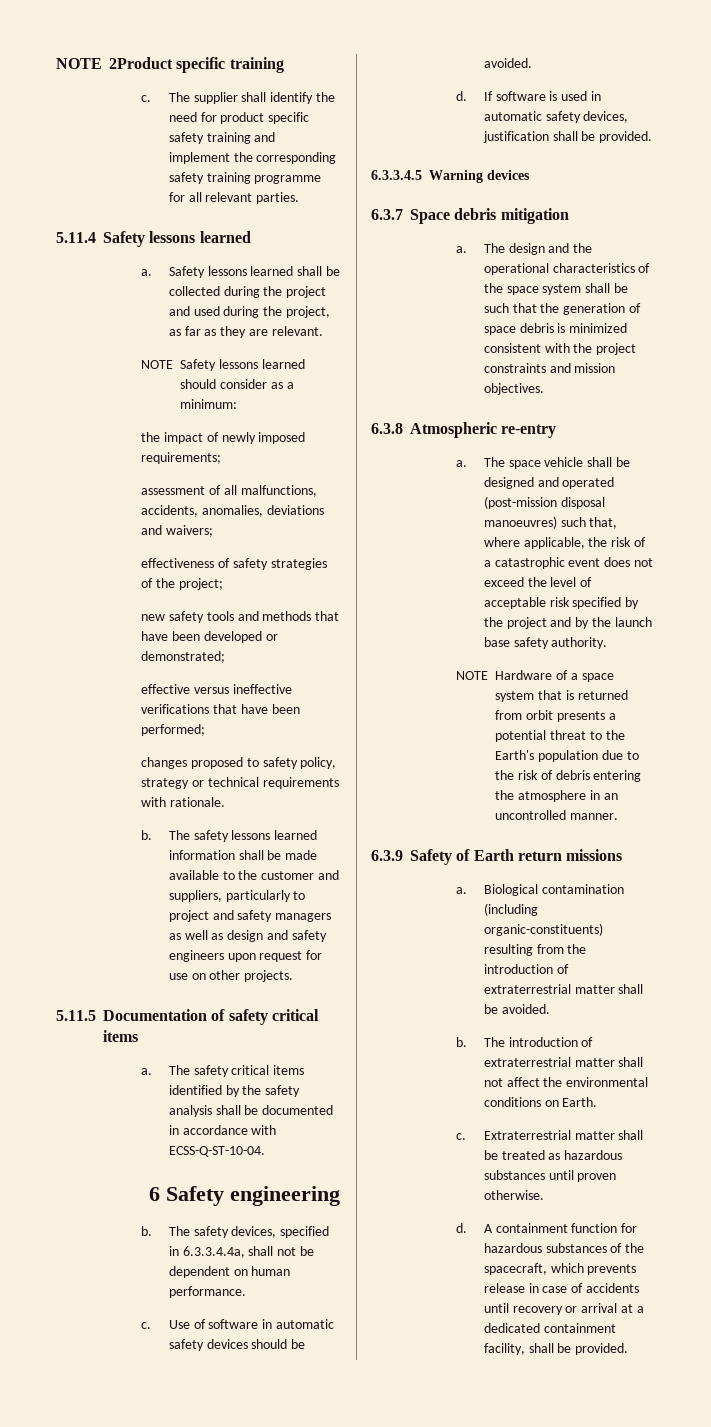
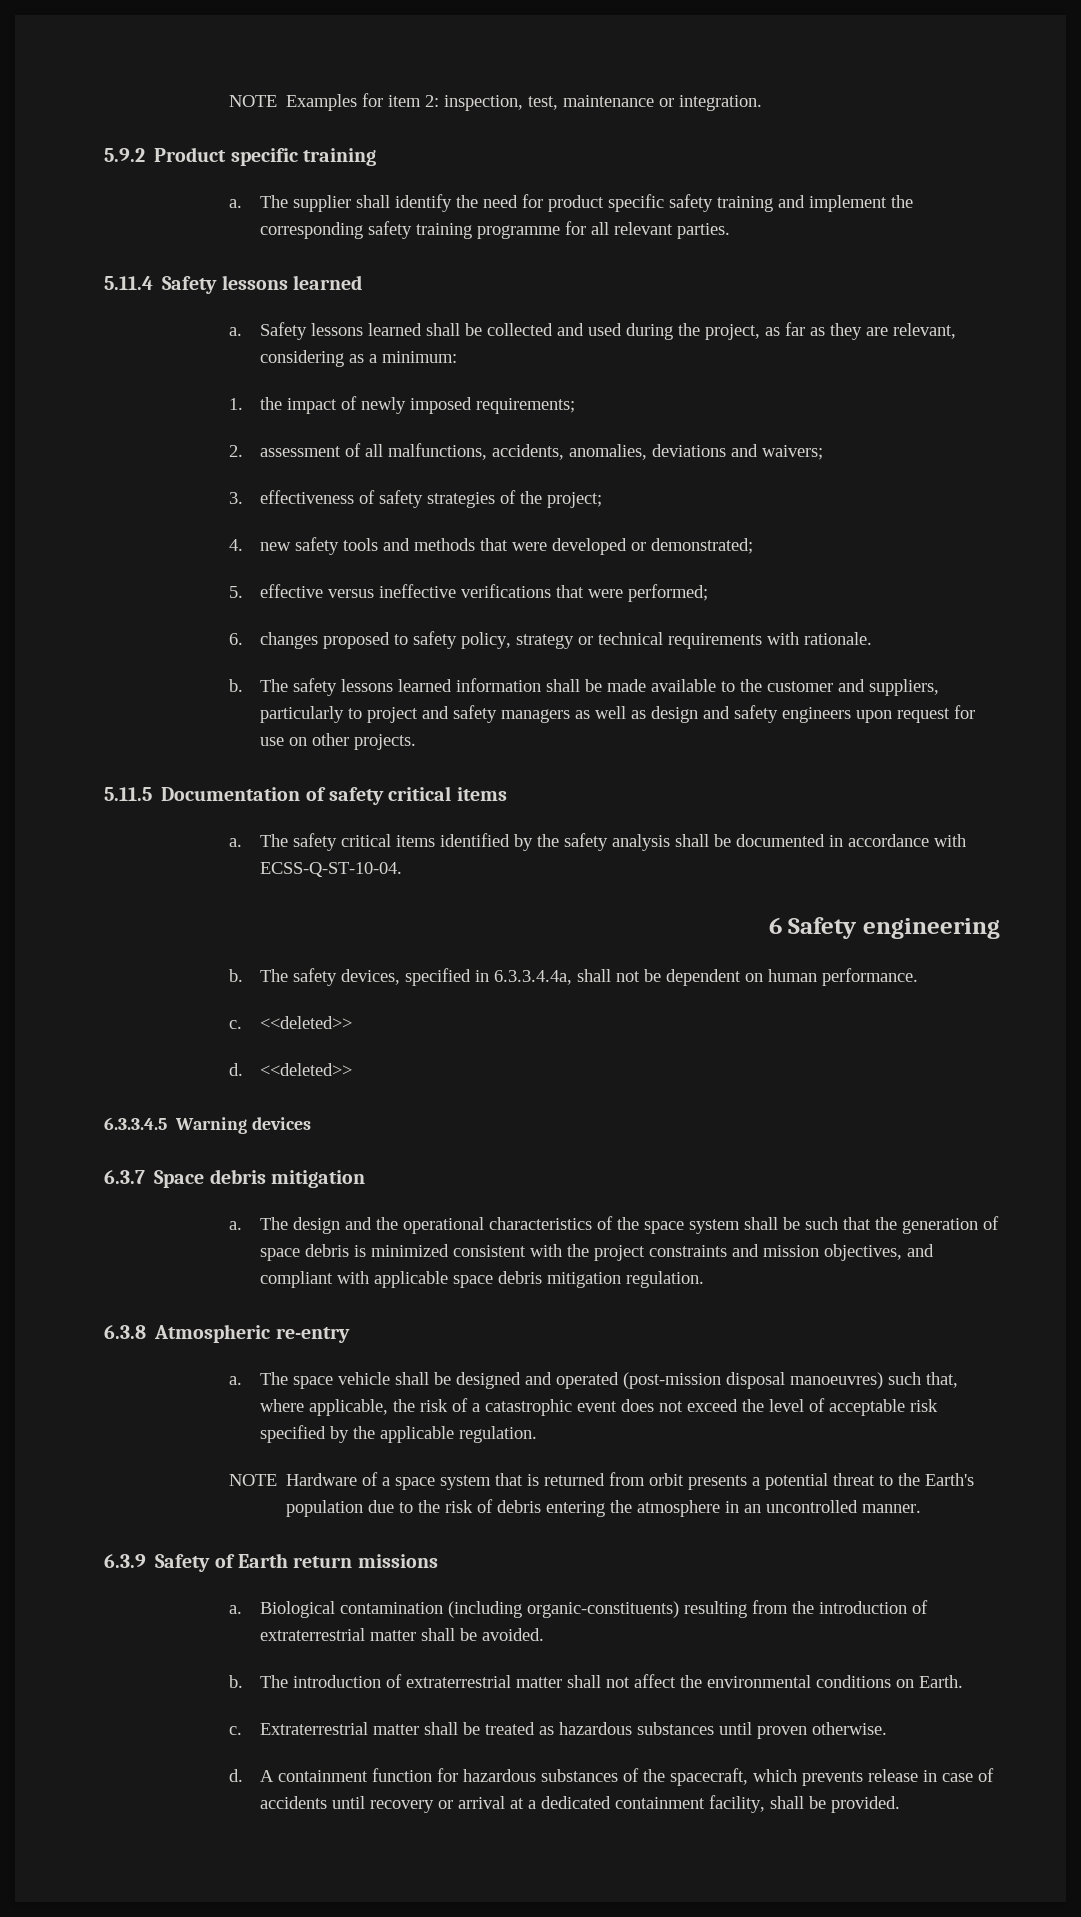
- NOTE 2Product specific training
- c.
+ NOTE Examples for item 2: inspection, test, maintenance or integration.
+ 5.9.2 Product specific training
+ a.
- Safety lessons learned shall be collected during the project and used during the project, as far as they are relevant.
- NOTE Safety lessons learned should consider as a minimum:
+ Safety lessons learned shall be collected and used during the project, as far as they are relevant, considering as a minimum:
- the impact of newly imposed requirements;
+ 1. the impact of newly imposed requirements;
- assessment of all malfunctions, accidents, anomalies, deviations and waivers;
+ 2. assessment of all malfunctions, accidents, anomalies, deviations and waivers;
- effectiveness of safety strategies of the project;
+ 3. effectiveness of safety strategies of the project;
- new safety tools and methods that have been developed or demonstrated;
+ 4. new safety tools and methods that were developed or demonstrated;
- effective versus ineffective verifications that have been performed;
+ 5. effective versus ineffective verifications that were performed;
- changes proposed to safety policy, strategy or technical requirements with rationale.
+ 6. changes proposed to safety policy, strategy or technical requirements with rationale.
- c. Use of software in automatic safety devices should be avoided.
- d. If software is used in automatic safety devices, justification shall be provided.
+ c. <<deleted>>
+ d. <<deleted>>
- The design and the operational characteristics of the space system shall be such that the generation of space debris is minimized consistent with the project constraints and mission objectives.
+ The design and the operational characteristics of the space system shall be such that the generation of space debris is minimized consistent with the project constraints and mission objectives, and compliant with applicable space debris mitigation regulation.
- The space vehicle shall be designed and operated (post-mission disposal manoeuvres) such that, where applicable, the risk of a catastrophic event does not exceed the level of acceptable risk specified by the project and by the launch base safety authority.
+ The space vehicle shall be designed and operated (post-mission disposal manoeuvres) such that, where applicable, the risk of a catastrophic event does not exceed the level of acceptable risk specified by the applicable regulation.

